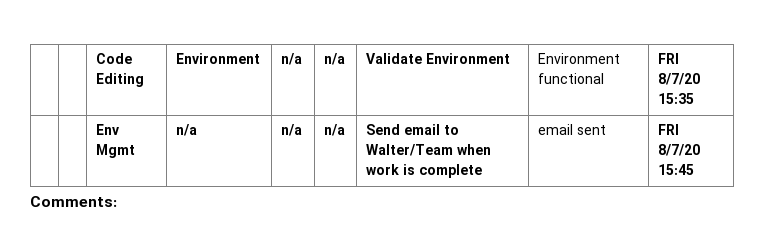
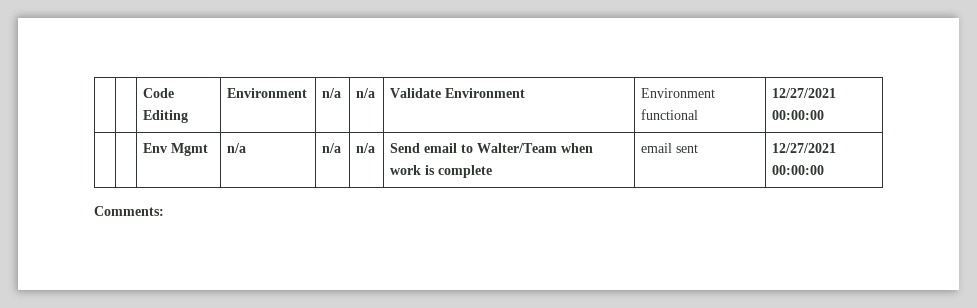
- | | Code Editing | Environment | n/a | n/a | Validate Environment | Environment functional | FRI 8/7/20 15:35
+ | | Code Editing | Environment | n/a | n/a | Validate Environment | Environment functional | 12/27/2021 00:00:00
- | | Env Mgmt | n/a | n/a | n/a | Send email to Walter/Team when work is complete | email sent | FRI 8/7/20 15:45
+ | | Env Mgmt | n/a | n/a | n/a | Send email to Walter/Team when work is complete | email sent | 12/27/2021 00:00:00

